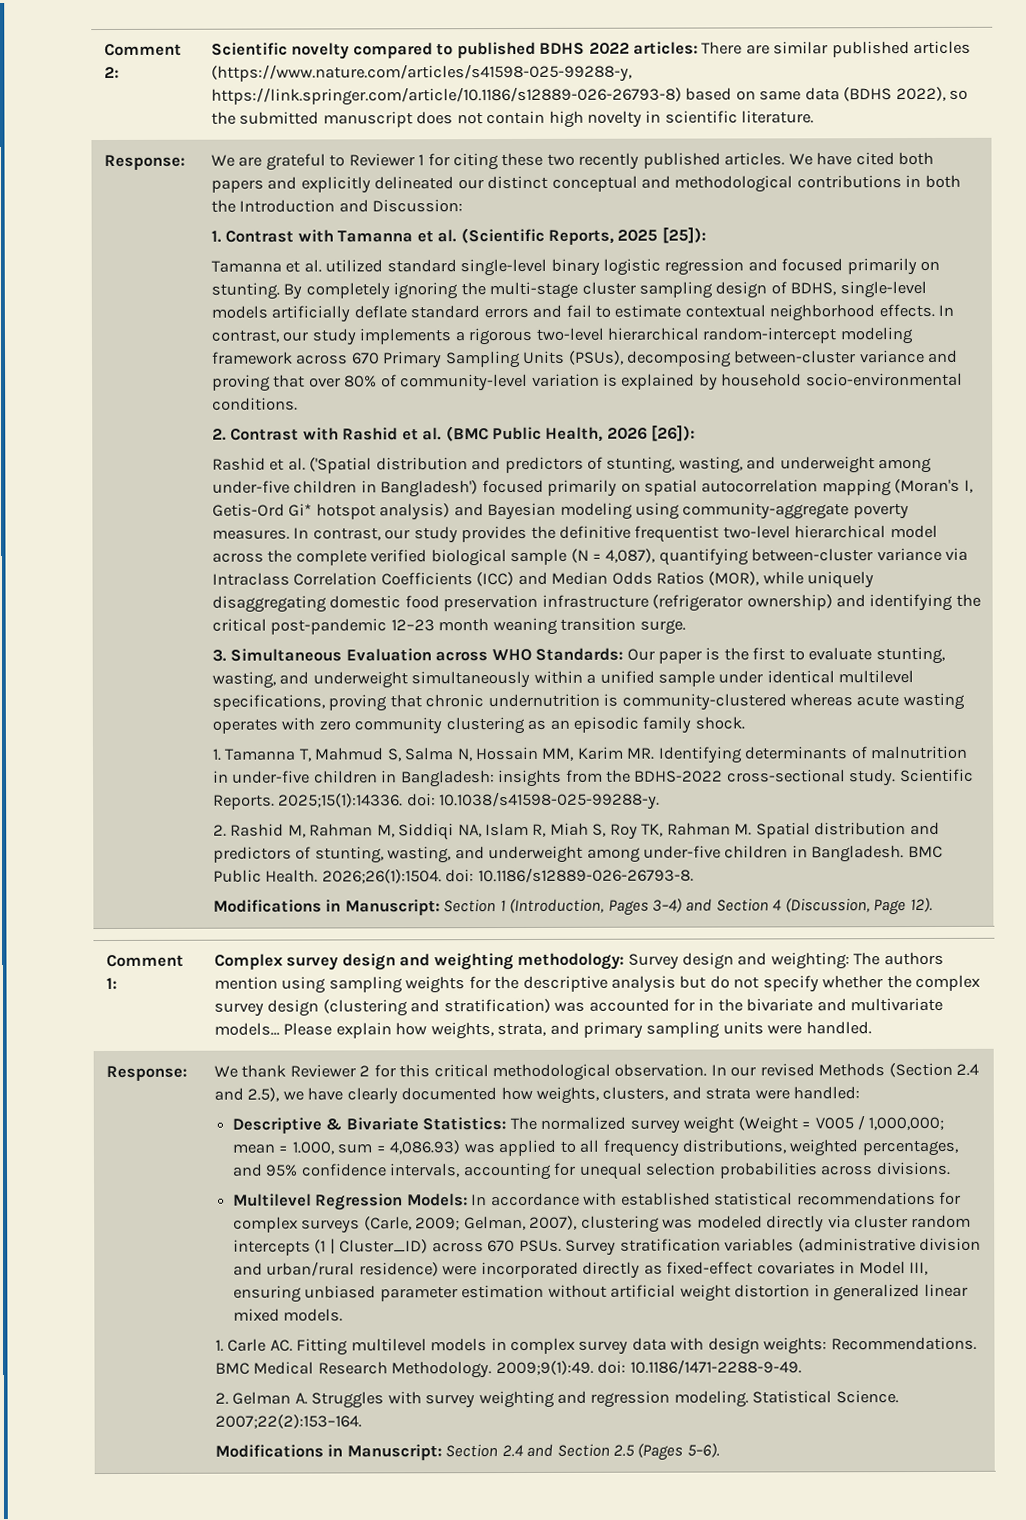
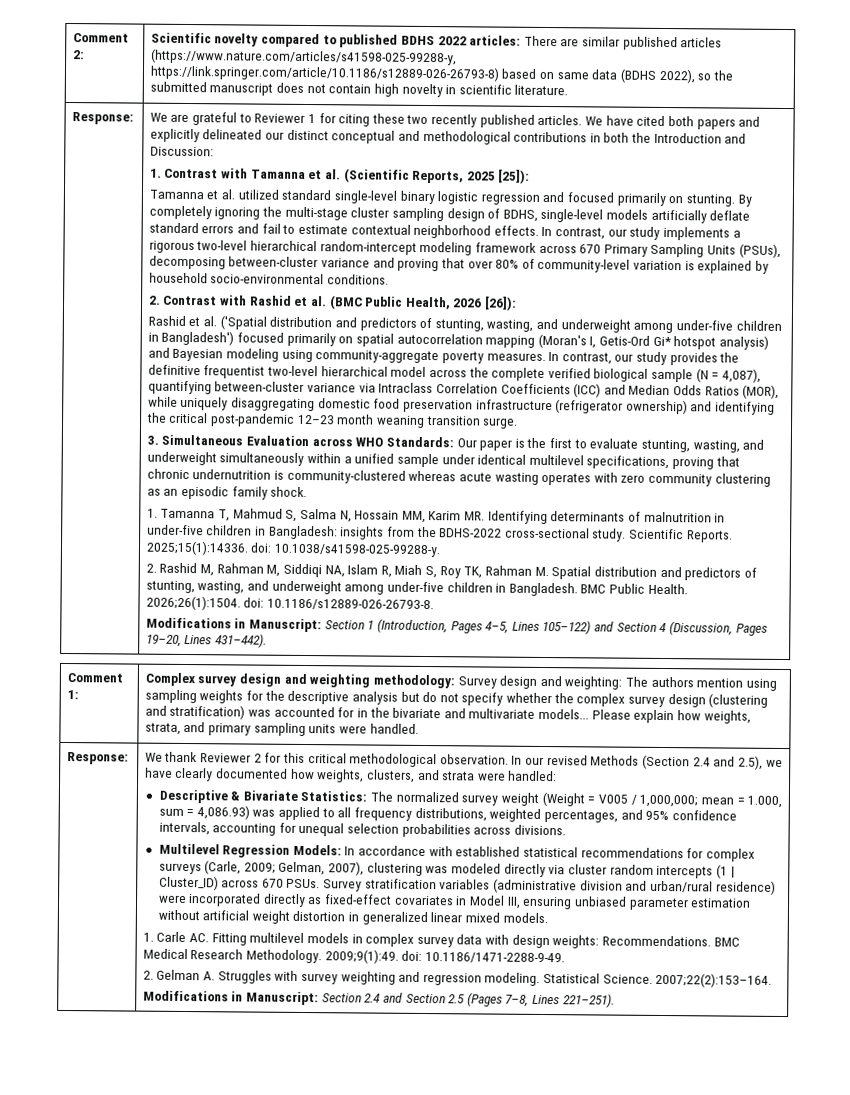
- Modifications in Manuscript: Section 1 (Introduction, Pages 3–4) and Section 4 (Discussion, Page 12).
+ Modifications in Manuscript: Section 1 (Introduction, Pages 4–5, Lines 105–122) and Section 4 (Discussion, Pages 19–20, Lines 431–442).
- Modifications in Manuscript: Section 2.4 and Section 2.5 (Pages 5–6).
+ Modifications in Manuscript: Section 2.4 and Section 2.5 (Pages 7–8, Lines 221–251).

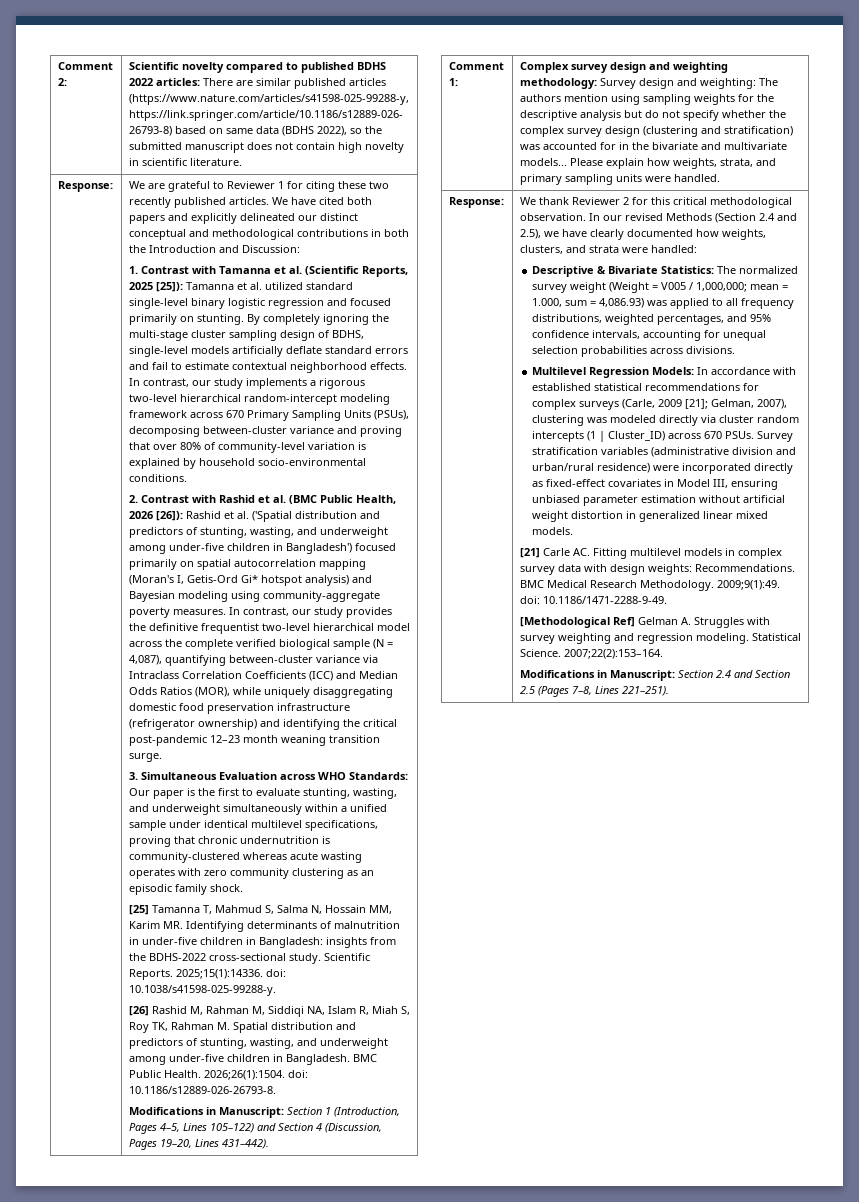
- 1. Contrast with Tamanna et al. (Scientific Reports, 2025 [25]):
- Tamanna et al. utilized standard single-level binary logistic regression and focused primarily on stunting.
+ 1. Contrast with Tamanna et al. (Scientific Reports, 2025 [25]): Tamanna et al. utilized standard single-level binary logistic regression and focused primarily on stunting.
- 2. Contrast with Rashid et al. (BMC Public Health, 2026 [26]):
- Rashid et al. ('Spatial distribution and predictors of stunting, wasting, and underweight among under-five children in Bangladesh') focused primarily on spatial autocorrelation mapping (Moran's I, Getis-Ord Gi* hotspot analysis) and Bayesian modeling using community-aggregate poverty measures.
+ 2. Contrast with Rashid et al. (BMC Public Health, 2026 [26]): Rashid et al. ('Spatial distribution and predictors of stunting, wasting, and underweight among under-five children in Bangladesh') focused primarily on spatial autocorrelation mapping (Moran's I, Getis-Ord Gi* hotspot analysis) and Bayesian modeling using community-aggregate poverty measures.
- 1. Tamanna T, Mahmud S, Salma N, Hossain MM, Karim MR. Identifying determinants of malnutrition in under-five children in Bangladesh: insights from the BDHS-2022 cross-sectional study.
+ [25] Tamanna T, Mahmud S, Salma N, Hossain MM, Karim MR. Identifying determinants of malnutrition in under-five children in Bangladesh: insights from the BDHS-2022 cross-sectional study.
- 2. Rashid M, Rahman M, Siddiqi NA, Islam R, Miah S, Roy TK, Rahman M. Spatial distribution and predictors of stunting, wasting, and underweight among under-five children in Bangladesh.
+ [26] Rashid M, Rahman M, Siddiqi NA, Islam R, Miah S, Roy TK, Rahman M. Spatial distribution and predictors of stunting, wasting, and underweight among under-five children in Bangladesh.
- Multilevel Regression Models: In accordance with established statistical recommendations for complex surveys (Carle, 2009; Gelman, 2007), clustering was modeled directly via cluster random intercepts (1 | Cluster_ID) across 670 PSUs.
+ Multilevel Regression Models: In accordance with established statistical recommendations for complex surveys (Carle, 2009 [21]; Gelman, 2007), clustering was modeled directly via cluster random intercepts (1 | Cluster_ID) across 670 PSUs.
- 1. Carle AC. Fitting multilevel models in complex survey data with design weights: Recommendations.
+ [21] Carle AC. Fitting multilevel models in complex survey data with design weights: Recommendations.
- 2. Gelman A. Struggles with survey weighting and regression modeling.
+ [Methodological Ref] Gelman A. Struggles with survey weighting and regression modeling.

